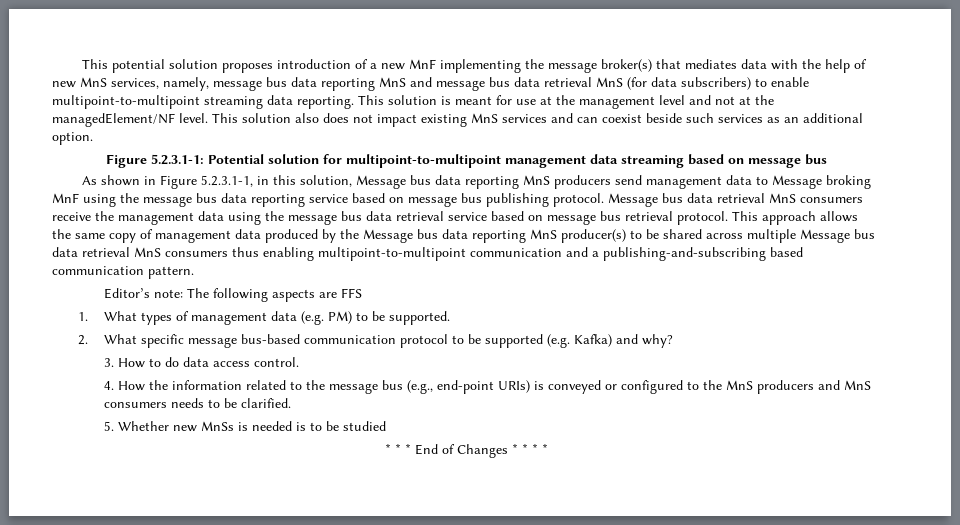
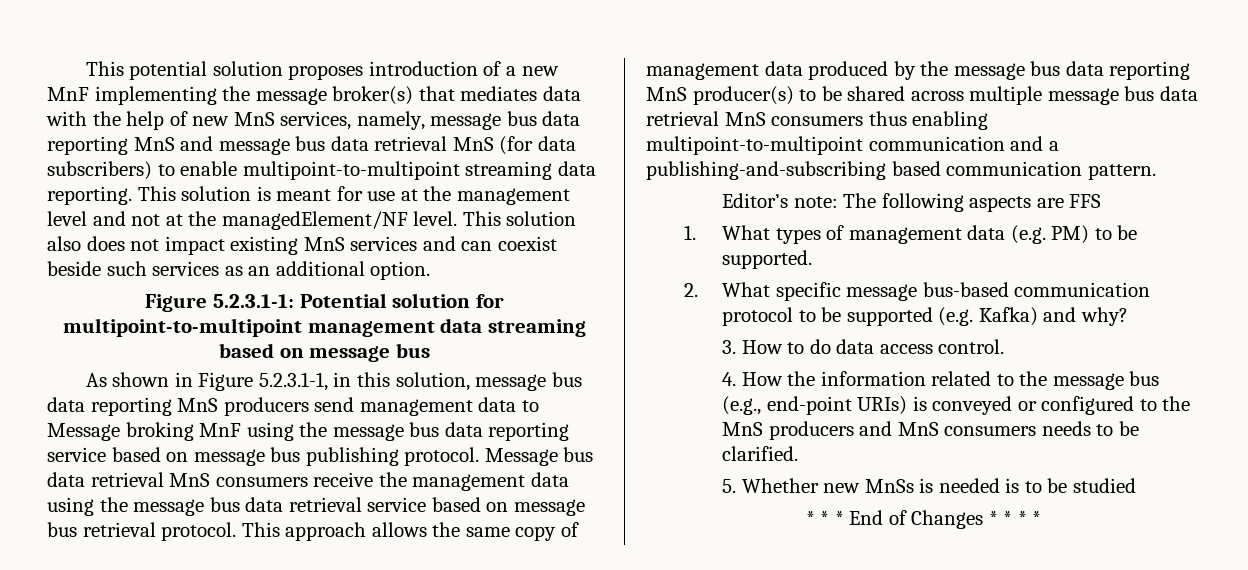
- As shown in Figure 5.2.3.1-1, in this solution, Message bus data reporting MnS producers send management data to Message broking MnF using the message bus data reporting service based on message bus publishing protocol.
+ As shown in Figure 5.2.3.1-1, in this solution, message bus data reporting MnS producers send management data to Message broking MnF using the message bus data reporting service based on message bus publishing protocol.
- This approach allows the same copy of management data produced by the Message bus data reporting MnS producer(s) to be shared across multiple Message bus data retrieval MnS consumers thus enabling multipoint-to-multipoint communication and a publishing-and-subscribing based communication pattern.
+ This approach allows the same copy of management data produced by the message bus data reporting MnS producer(s) to be shared across multiple message bus data retrieval MnS consumers thus enabling multipoint-to-multipoint communication and a publishing-and-subscribing based communication pattern.

